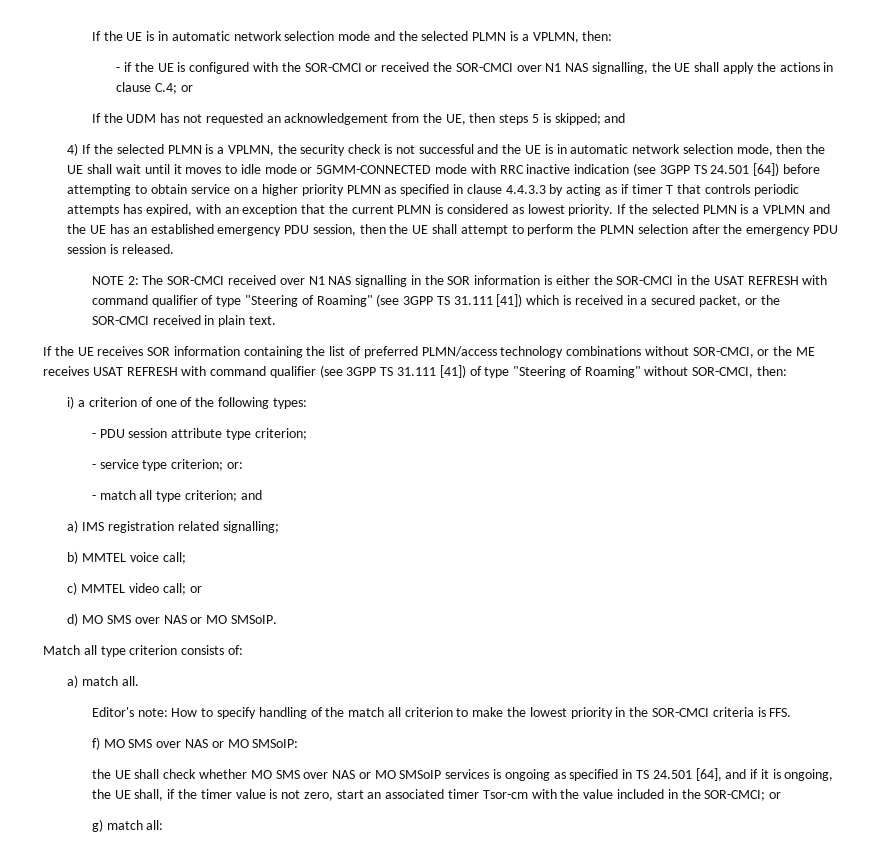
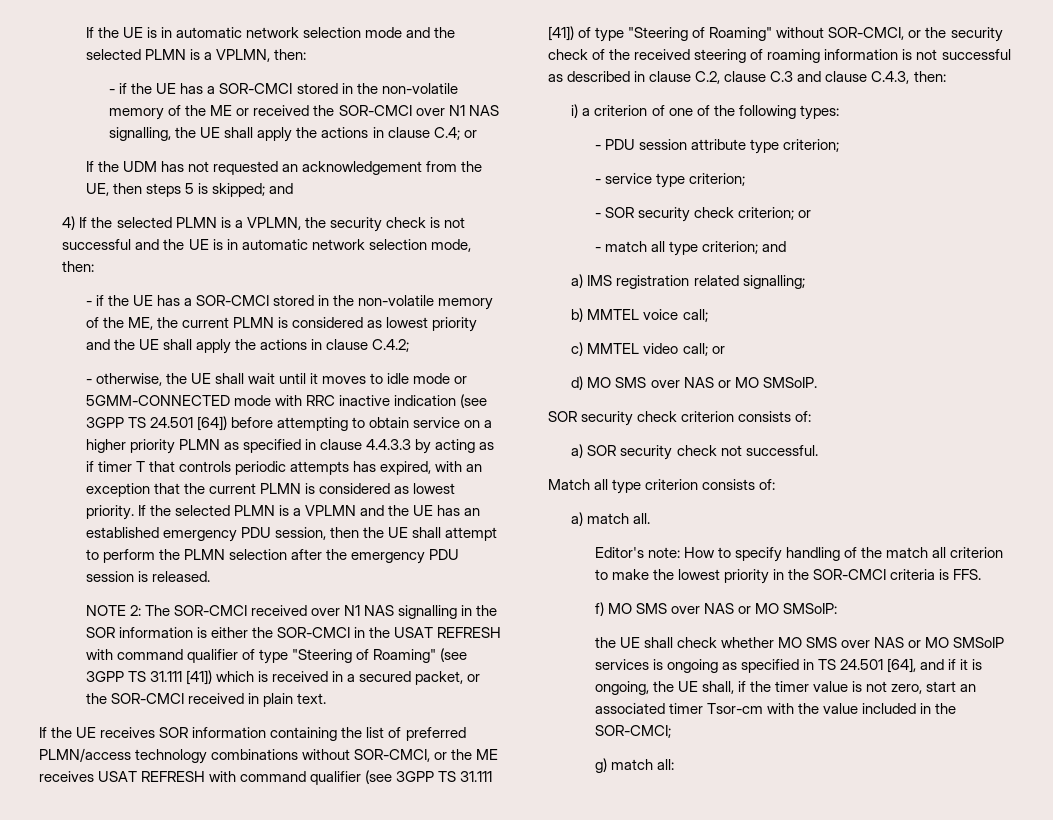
- - if the UE is configured with the SOR-CMCI or received the SOR-CMCI over N1 NAS signalling, the UE shall apply the actions in clause C.4; or
+ - if the UE has a SOR-CMCI stored in the non-volatile memory of the ME or received the SOR-CMCI over N1 NAS signalling, the UE shall apply the actions in clause C.4; or
- 4) If the selected PLMN is a VPLMN, the security check is not successful and the UE is in automatic network selection mode, then the UE shall wait until it moves to idle mode or 5GMM-CONNECTED mode with RRC inactive indication (see 3GPP TS 24.501 [64]) before attempting to obtain service on a higher priority PLMN as specified in clause 4.4.3.3 by acting as if timer T that controls periodic attempts has expired, with an exception that the current PLMN is considered as lowest priority.
+ 4) If the selected PLMN is a VPLMN, the security check is not successful and the UE is in automatic network selection mode, then:
+ - if the UE has a SOR-CMCI stored in the non-volatile memory of the ME, the current PLMN is considered as lowest priority and the UE shall apply the actions in clause C.4.2;
+ - otherwise, the UE shall wait until it moves to idle mode or 5GMM-CONNECTED mode with RRC inactive indication (see 3GPP TS 24.501 [64]) before attempting to obtain service on a higher priority PLMN as specified in clause 4.4.3.3 by acting as if timer T that controls periodic attempts has expired, with an exception that the current PLMN is considered as lowest priority.
- If the UE receives SOR information containing the list of preferred PLMN/access technology combinations without SOR-CMCI, or the ME receives USAT REFRESH with command qualifier (see 3GPP TS 31.111 [41]) of type "Steering of Roaming" without SOR-CMCI, then:
+ If the UE receives SOR information containing the list of preferred PLMN/access technology combinations without SOR-CMCI, or the ME receives USAT REFRESH with command qualifier (see 3GPP TS 31.111 [41]) of type "Steering of Roaming" without SOR-CMCI, or the security check of the received steering of roaming information is not successful as described in clause C.2, clause C.3 and clause C.4.3, then:
- - service type criterion; or:
+ - service type criterion;
+ - SOR security check criterion; or
+ SOR security check criterion consists of:
+ a) SOR security check not successful.
- the UE shall check whether MO SMS over NAS or MO SMSoIP services is ongoing as specified in TS 24.501 [64], and if it is ongoing, the UE shall, if the timer value is not zero, start an associated timer Tsor-cm with the value included in the SOR-CMCI; or
+ the UE shall check whether MO SMS over NAS or MO SMSoIP services is ongoing as specified in TS 24.501 [64], and if it is ongoing, the UE shall, if the timer value is not zero, start an associated timer Tsor-cm with the value included in the SOR-CMCI;

